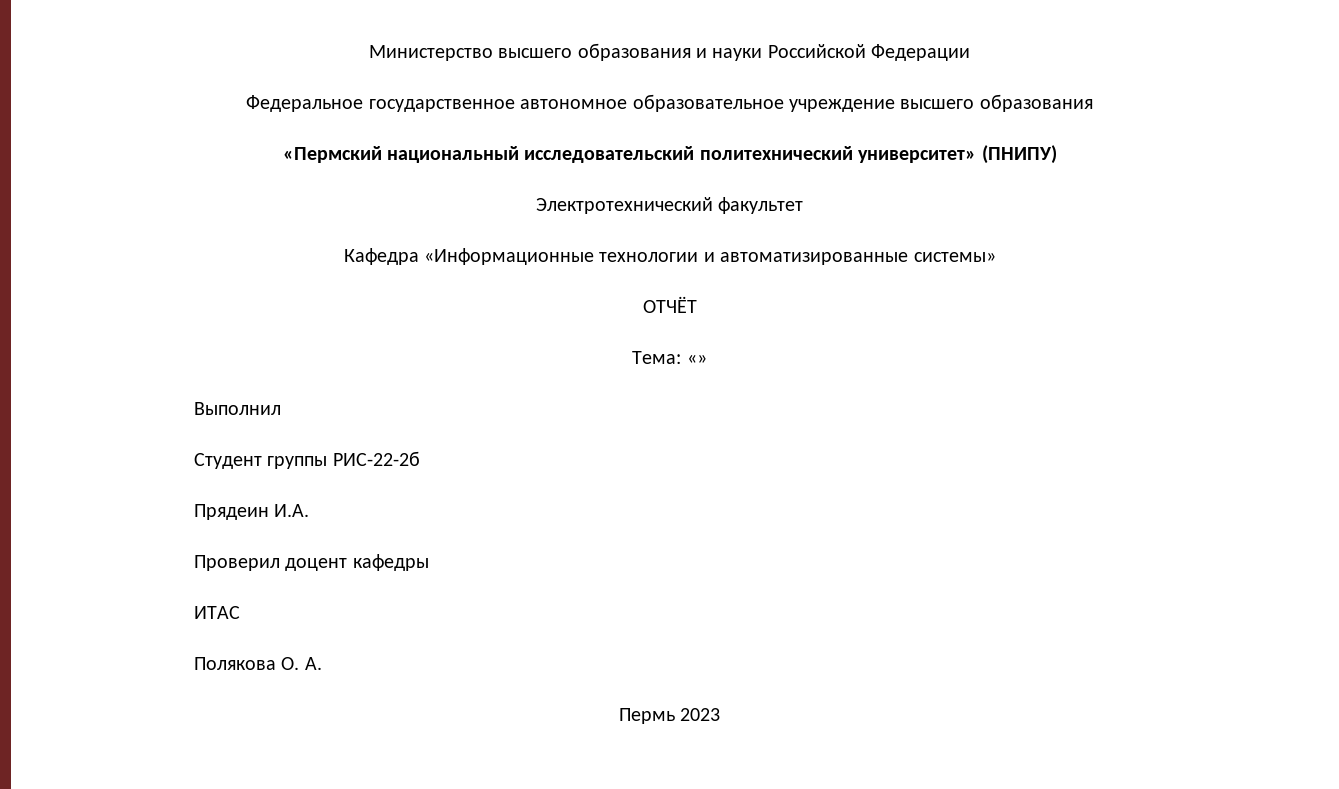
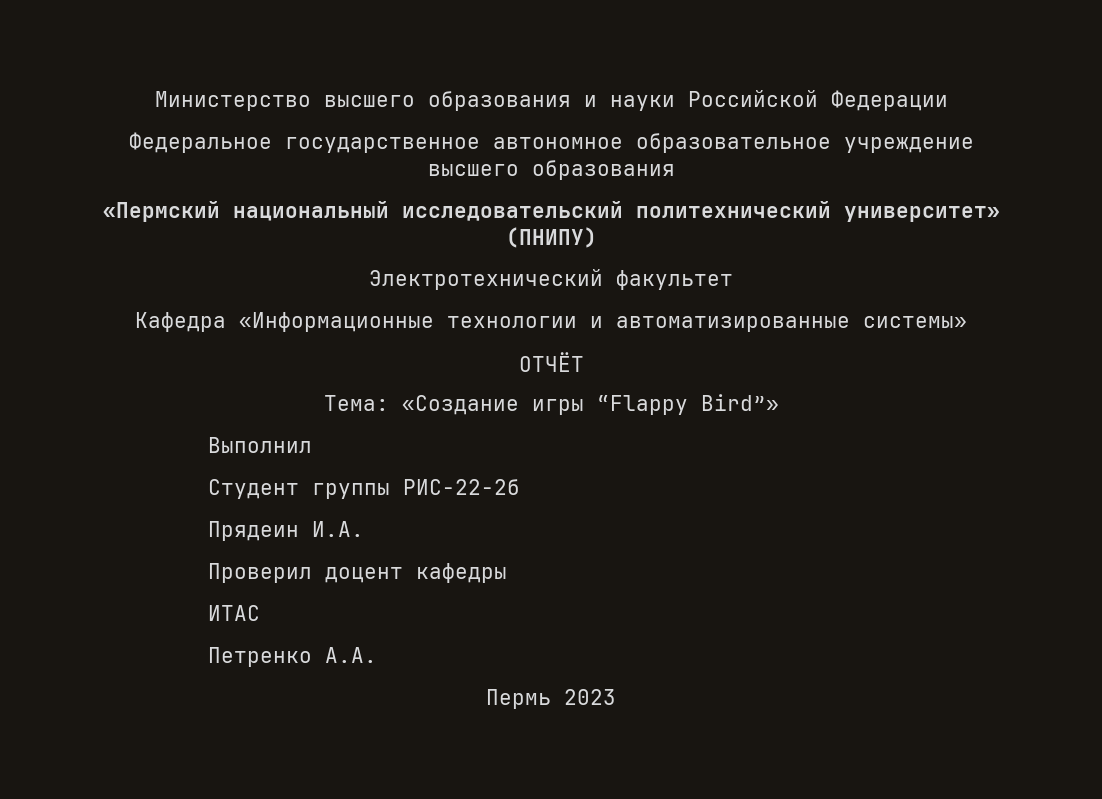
- Тема: «»
+ Тема: «Создание игры “Flappy Bird”»
- Полякова О. А.
+ Петренко А.А.

